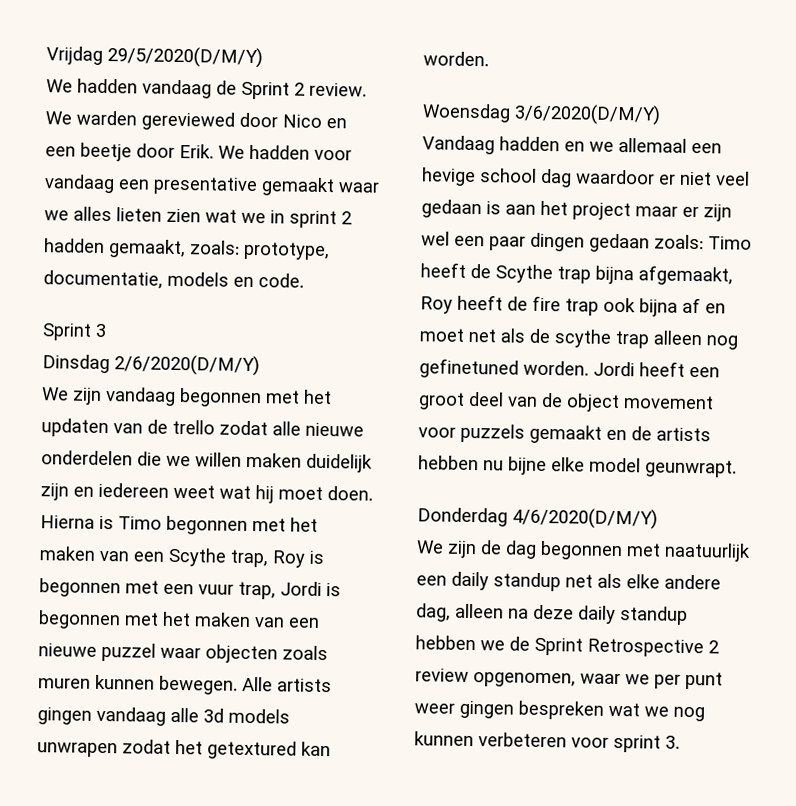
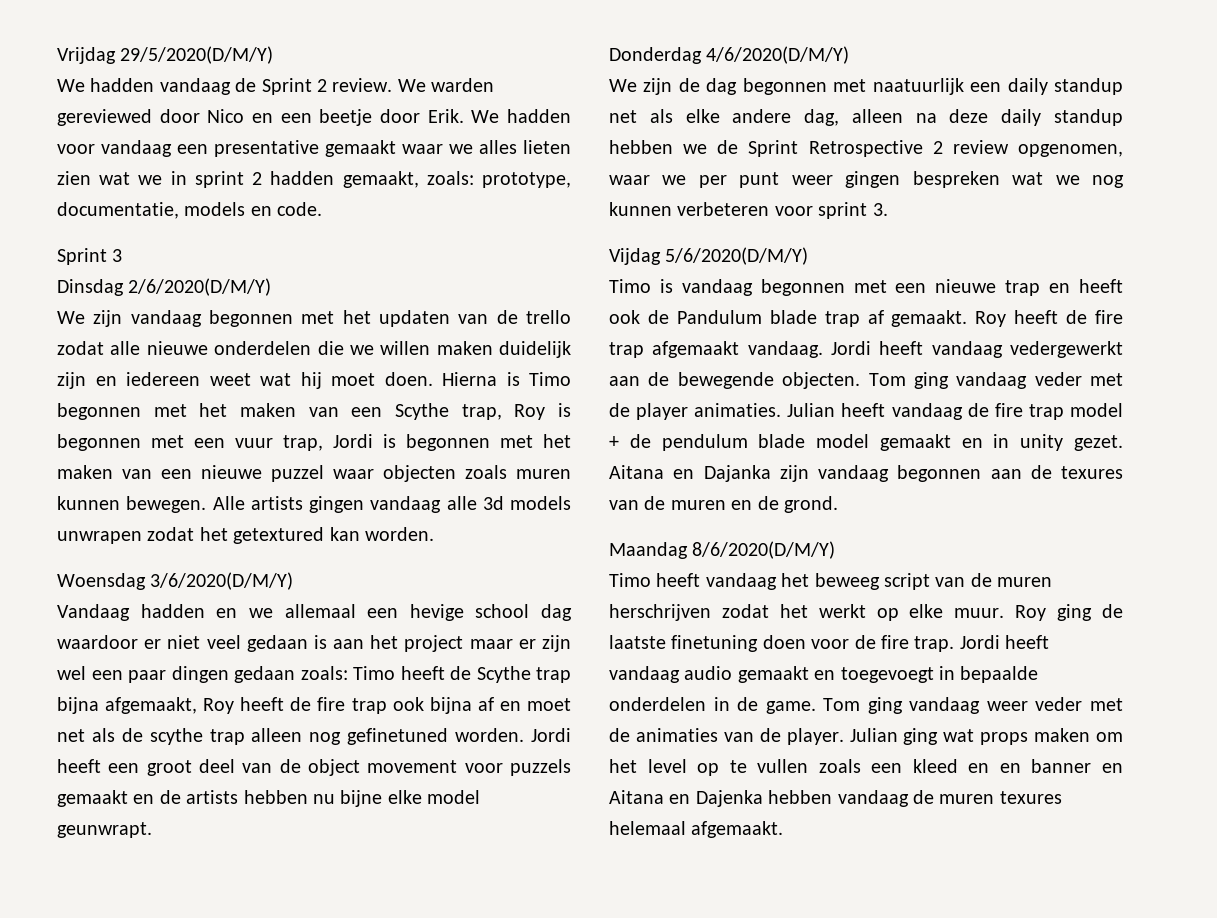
+ Vijdag 5/6/2020(D/M/Y)
+ Timo is vandaag begonnen met een nieuwe trap en heeft ook de Pandulum blade trap af gemaakt. Roy heeft de fire trap afgemaakt vandaag. Jordi heeft vandaag vedergewerkt aan de bewegende objecten. Tom ging vandaag veder met de player animaties. Julian heeft vandaag de fire trap model + de pendulum blade model gemaakt en in unity gezet. Aitana en Dajanka zijn vandaag begonnen aan de texures van de muren en de grond.
+ Maandag 8/6/2020(D/M/Y)
+ Timo heeft vandaag het beweeg script van de muren herschrijven zodat het werkt op elke muur. Roy ging de laatste finetuning doen voor de fire trap. Jordi heeft vandaag audio gemaakt en toegevoegt in bepaalde onderdelen in de game. Tom ging vandaag weer veder met de animaties van de player. Julian ging wat props maken om het level op te vullen zoals een kleed en en banner en Aitana en Dajenka hebben vandaag de muren texures helemaal afgemaakt.

